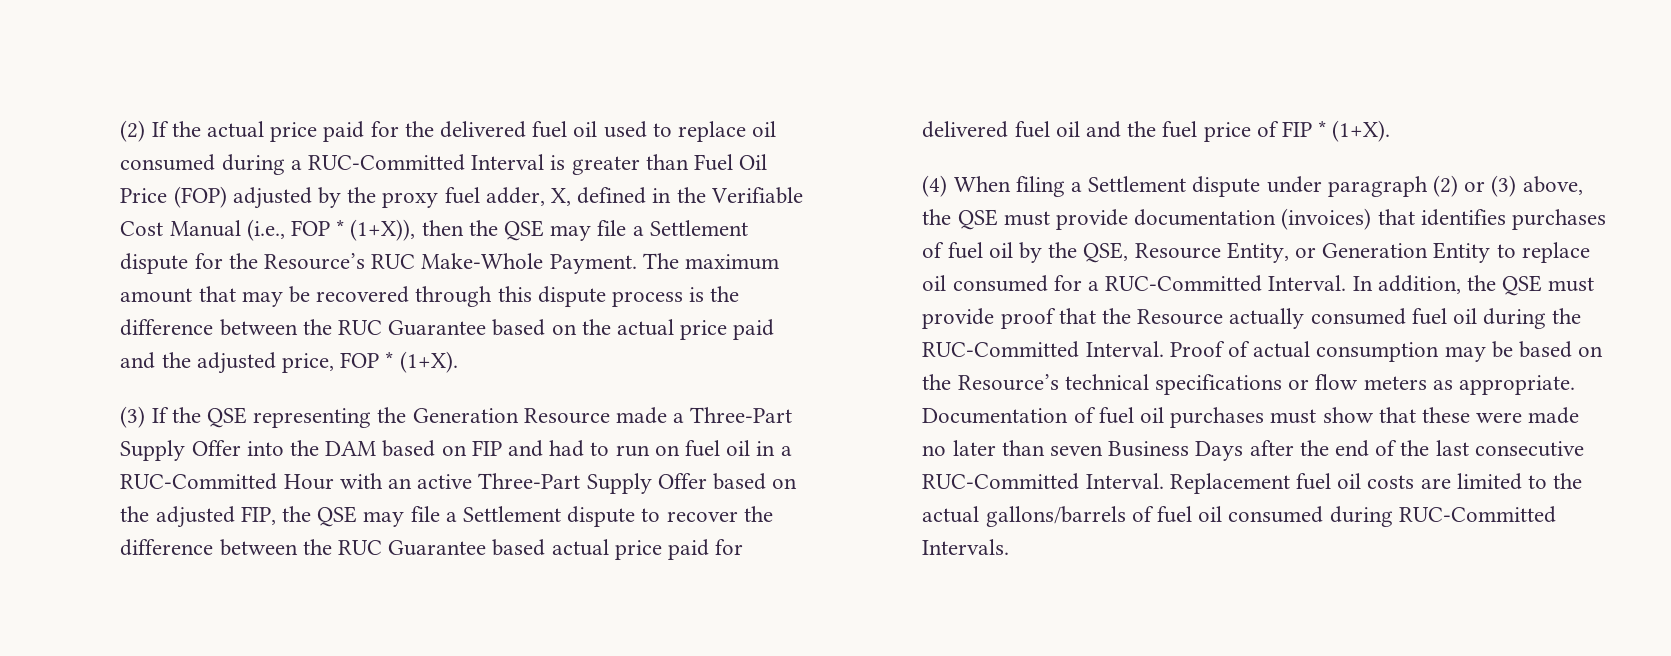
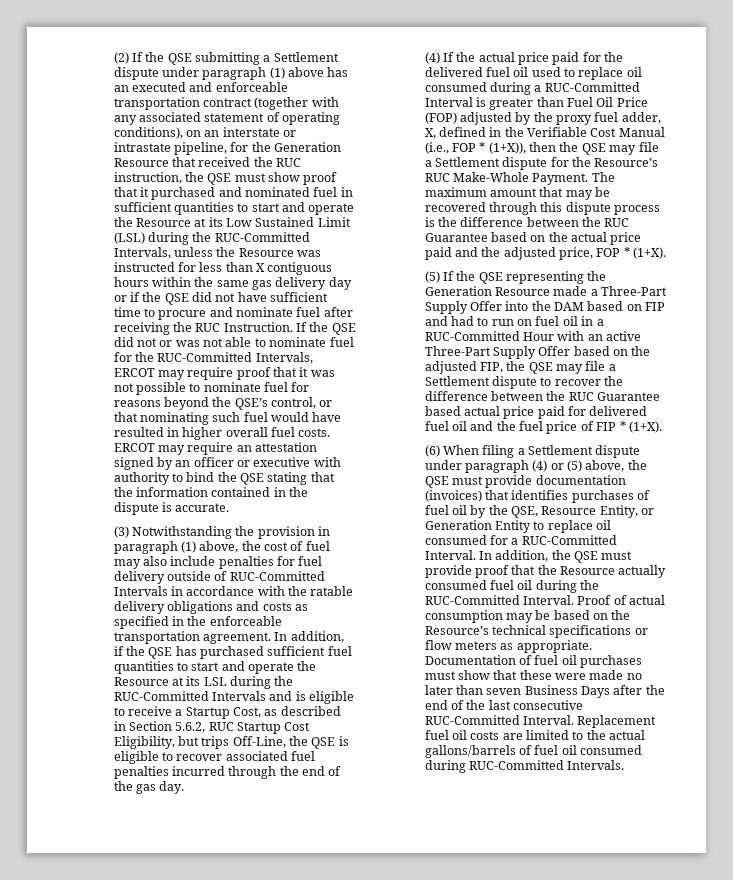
- (2) If the actual price paid for the delivered fuel oil used to replace oil consumed during a RUC-Committed Interval is greater than Fuel Oil Price (FOP) adjusted by the proxy fuel adder, X, defined in the Verifiable Cost Manual (i.e., FOP * (1+X)), then the QSE may file a Settlement dispute for the Resource’s RUC Make-Whole Payment.
+ (2) If the QSE submitting a Settlement dispute under paragraph (1) above has an executed and enforceable transportation contract (together with any associated statement of operating conditions), on an interstate or intrastate pipeline, for the Generation Resource that received the RUC instruction, the QSE must show proof that it purchased and nominated fuel in sufficient quantities to start and operate the Resource at its Low Sustained Limit (LSL) during the RUC-Committed Intervals, unless the Resource was instructed for less than X contiguous hours within the same gas delivery day or if the QSE did not have sufficient time to procure and nominate fuel after receiving the RUC Instruction. If the QSE did not or was not able to nominate fuel for the RUC-Committed Intervals, ERCOT may require proof that it was not possible to nominate fuel for reasons beyond the QSE’s control, or that nominating such fuel would have resulted in higher overall fuel costs. ERCOT may require an attestation signed by an officer or executive with authority to bind the QSE stating that the information contained in the dispute is accurate.
+ (3) Notwithstanding the provision in paragraph (1) above, the cost of fuel may also include penalties for fuel delivery outside of RUC-Committed Intervals in accordance with the ratable delivery obligations and costs as specified in the enforceable transportation agreement. In addition, if the QSE has purchased sufficient fuel quantities to start and operate the Resource at its LSL during the RUC-Committed Intervals and is eligible to receive a Startup Cost, as described in Section 5.6.2, RUC Startup Cost Eligibility, but trips Off-Line, the QSE is eligible to recover associated fuel penalties incurred through the end of the gas day.
+ (4) If the actual price paid for the delivered fuel oil used to replace oil consumed during a RUC-Committed Interval is greater than Fuel Oil Price (FOP) adjusted by the proxy fuel adder, X, defined in the Verifiable Cost Manual (i.e., FOP * (1+X)), then the QSE may file a Settlement dispute for the Resource’s RUC Make-Whole Payment.
- (3) If the QSE representing the Generation Resource made a Three-Part Supply Offer into the DAM based on FIP and had to run on fuel oil in a RUC-Committed Hour with an active Three-Part Supply Offer based on the adjusted FIP, the QSE may file a Settlement dispute to recover the difference between the RUC Guarantee based actual price paid for delivered fuel oil and the fuel price of FIP * (1+X).
+ (5) If the QSE representing the Generation Resource made a Three-Part Supply Offer into the DAM based on FIP and had to run on fuel oil in a RUC-Committed Hour with an active Three-Part Supply Offer based on the adjusted FIP, the QSE may file a Settlement dispute to recover the difference between the RUC Guarantee based actual price paid for delivered fuel oil and the fuel price of FIP * (1+X).
- (4) When filing a Settlement dispute under paragraph (2) or (3) above, the QSE must provide documentation (invoices) that identifies purchases of fuel oil by the QSE, Resource Entity, or Generation Entity to replace oil consumed for a RUC-Committed Interval.
+ (6) When filing a Settlement dispute under paragraph (4) or (5) above, the QSE must provide documentation (invoices) that identifies purchases of fuel oil by the QSE, Resource Entity, or Generation Entity to replace oil consumed for a RUC-Committed Interval.

